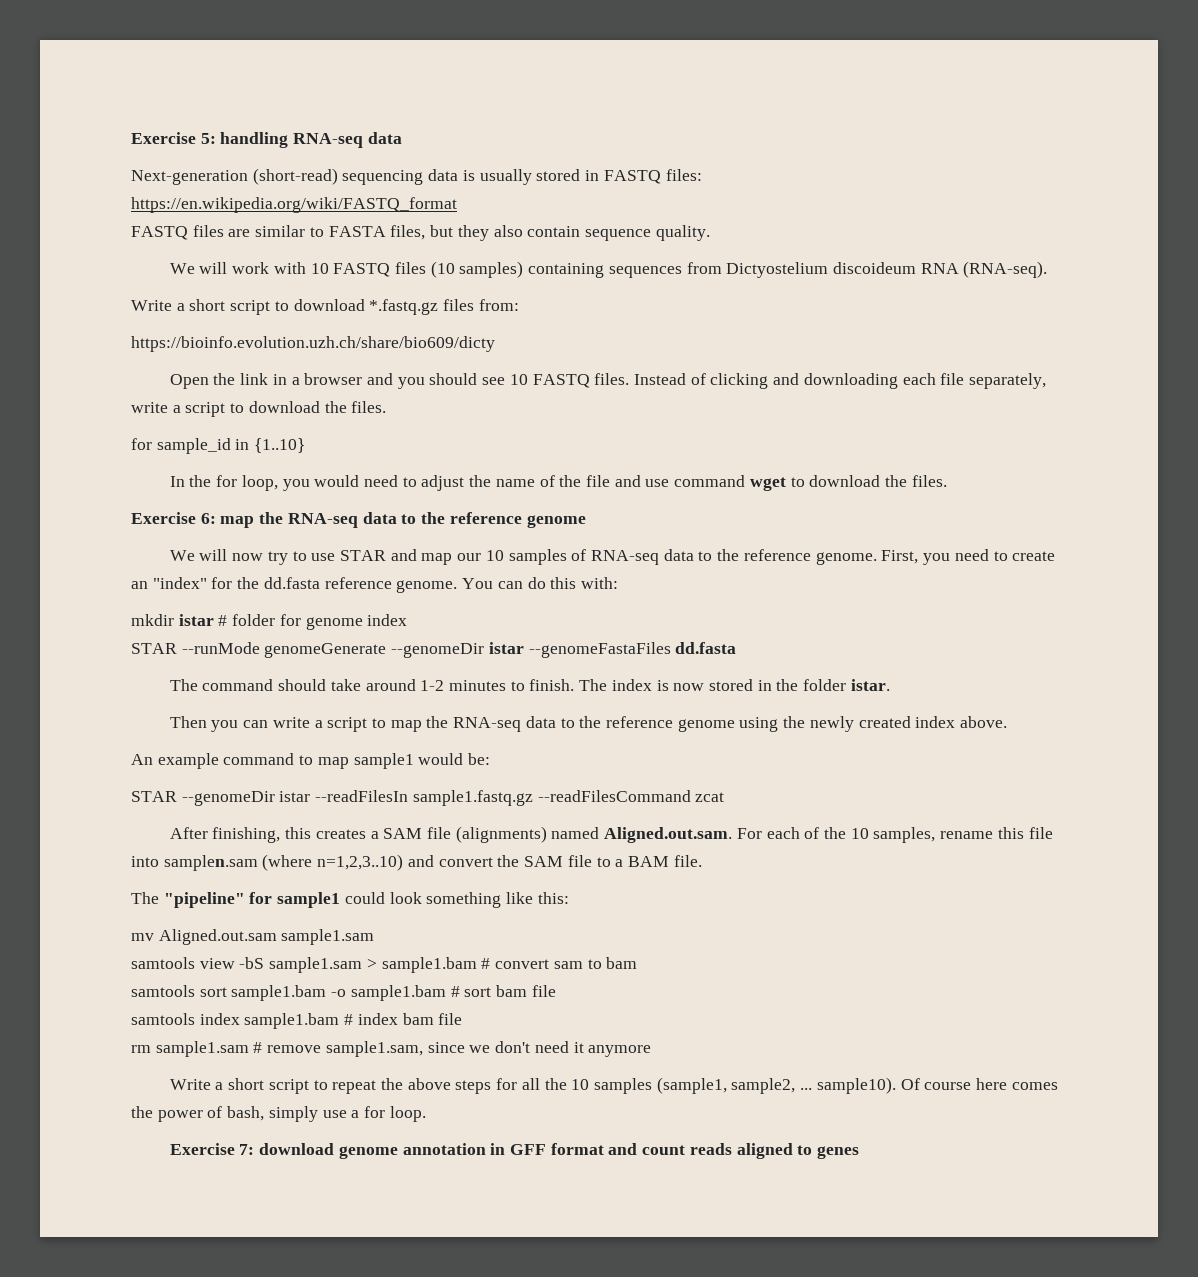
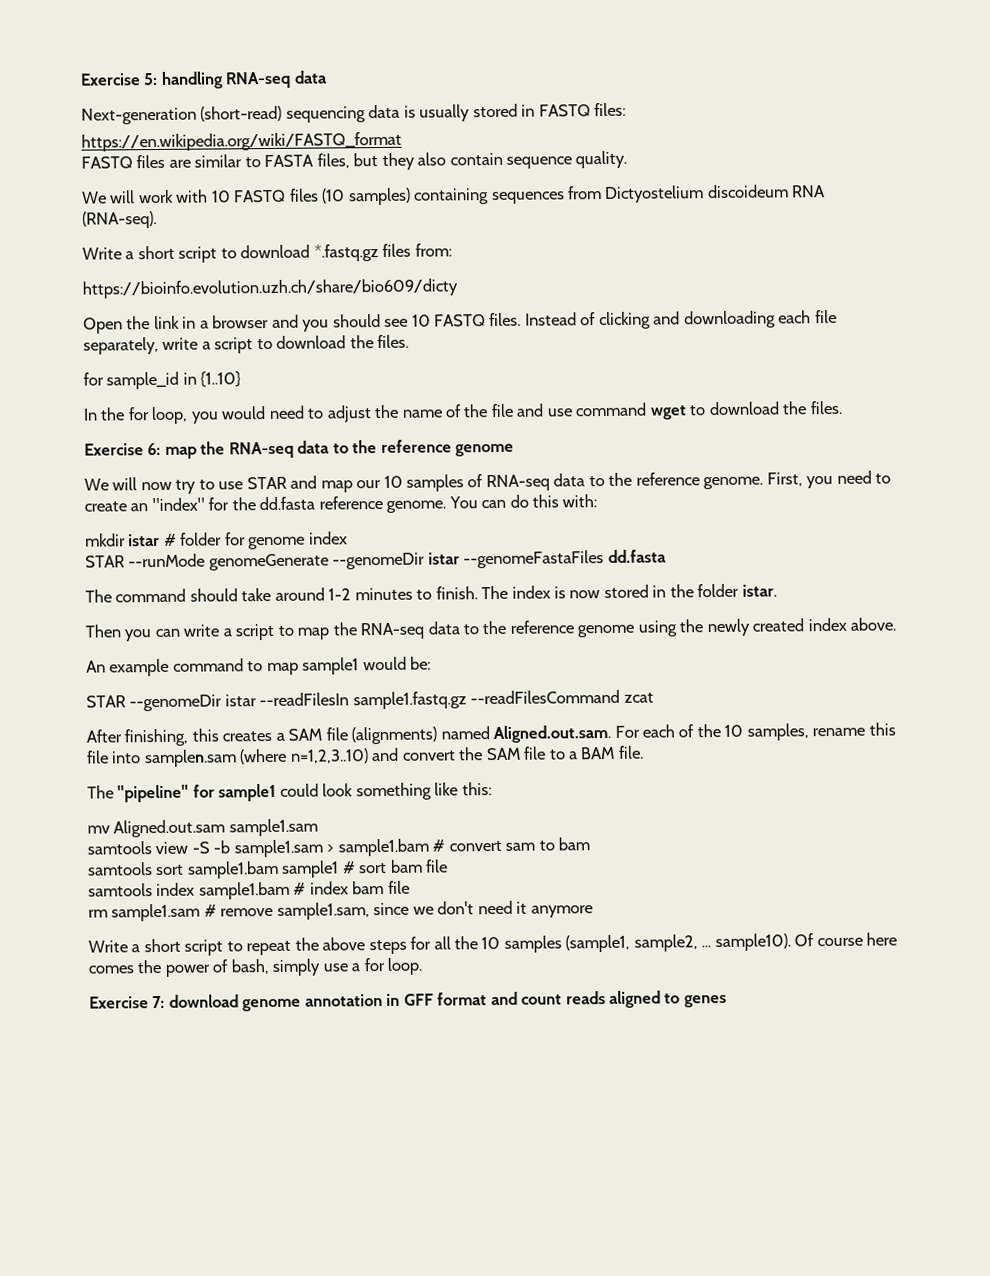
- samtools view -bS sample1.sam > sample1.bam # convert sam to bam
+ samtools view -S -b sample1.sam > sample1.bam # convert sam to bam
- samtools sort sample1.bam -o sample1.bam # sort bam file
+ samtools sort sample1.bam sample1 # sort bam file

